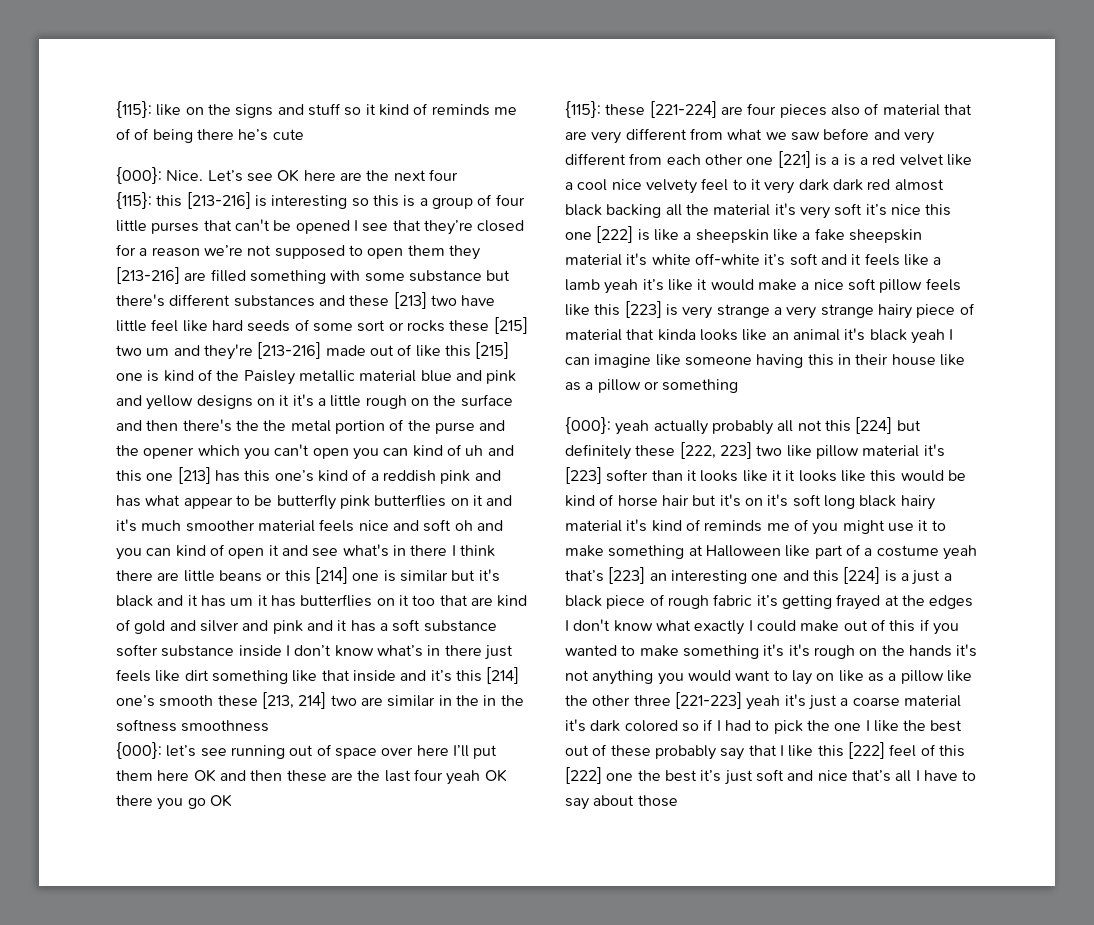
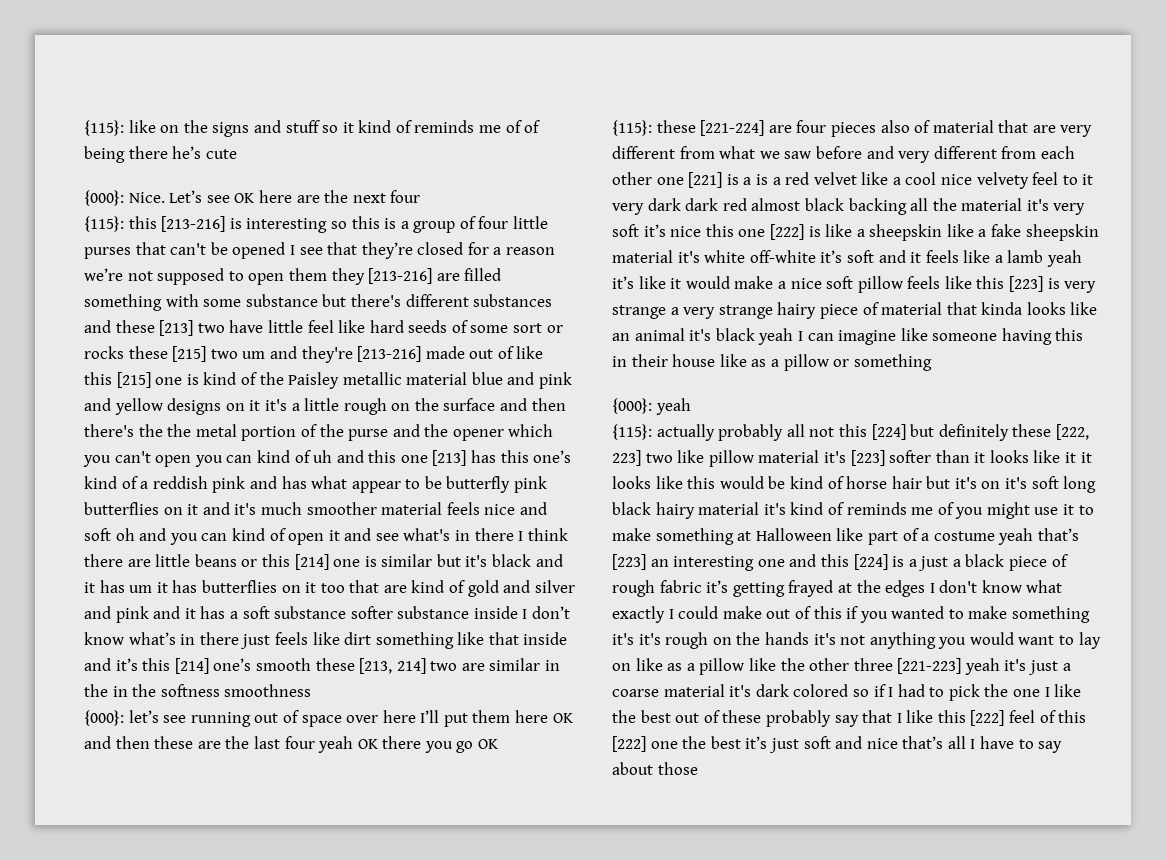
- {000}: yeah actually probably all not this [224] but definitely these [222, 223] two like pillow material it's [223] softer than it looks like it it looks like this would be kind of horse hair but it's on it's soft long black hairy material it's kind of reminds me of you might use it to make something at Halloween like part of a costume yeah that’s [223] an interesting one and this [224] is a just a black piece of rough fabric it’s getting frayed at the edges I don't know what exactly I could make out of this if you wanted to make something it's it's rough on the hands it's not anything you would want to lay on like as a pillow like the other three [221-223] yeah it's just a coarse material it's dark colored so if I had to pick the one I like the best out of these probably say that I like this [222] feel of this [222] one the best it’s just soft and nice that’s all I have to say about those
+ {000}: yeah
+ {115}: actually probably all not this [224] but definitely these [222, 223] two like pillow material it's [223] softer than it looks like it it looks like this would be kind of horse hair but it's on it's soft long black hairy material it's kind of reminds me of you might use it to make something at Halloween like part of a costume yeah that’s [223] an interesting one and this [224] is a just a black piece of rough fabric it’s getting frayed at the edges I don't know what exactly I could make out of this if you wanted to make something it's it's rough on the hands it's not anything you would want to lay on like as a pillow like the other three [221-223] yeah it's just a coarse material it's dark colored so if I had to pick the one I like the best out of these probably say that I like this [222] feel of this [222] one the best it’s just soft and nice that’s all I have to say about those

